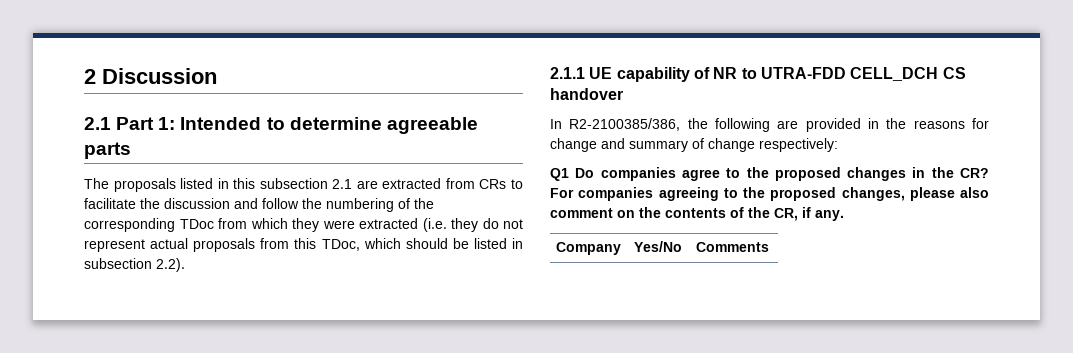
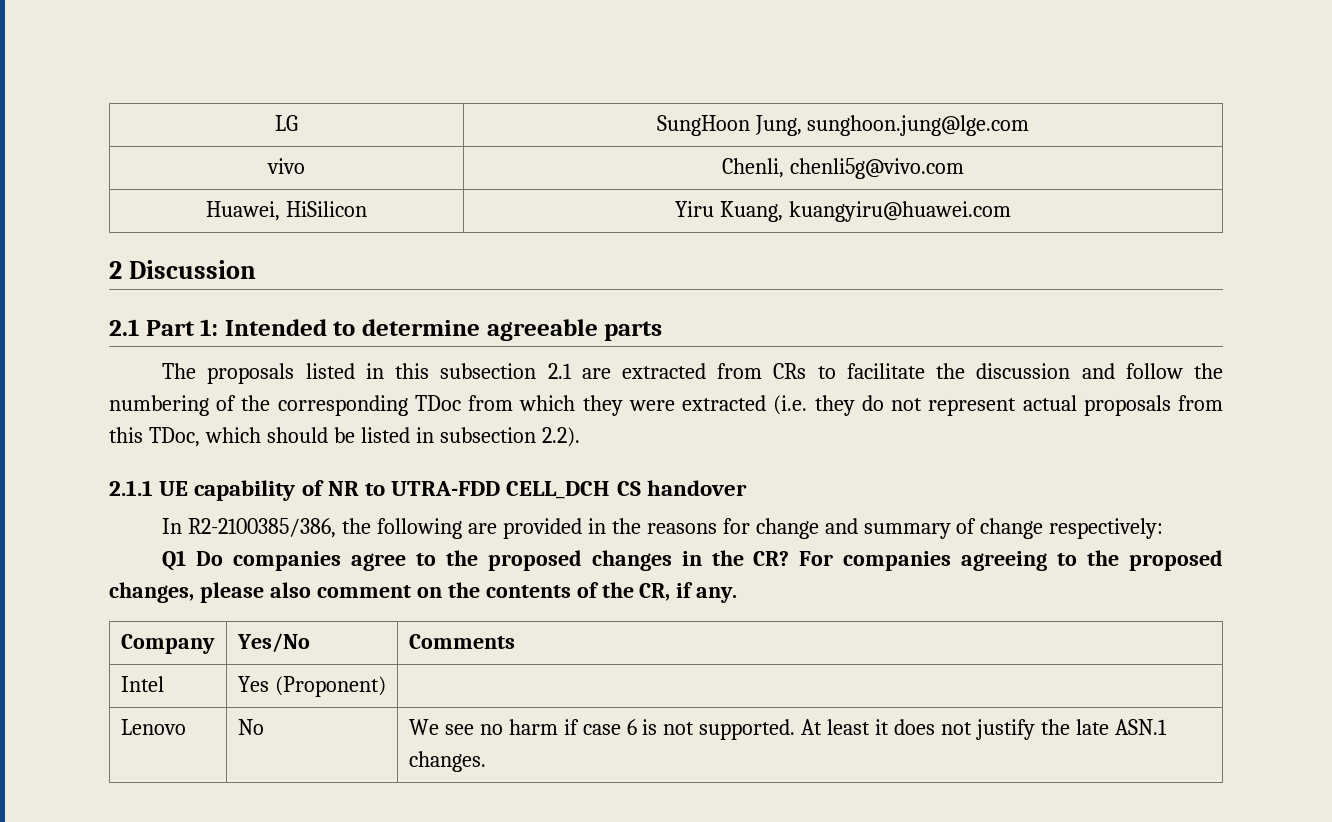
+ LG | SungHoon Jung, sunghoon.jung@lge.com
+ vivo | Chenli, chenli5g@vivo.com
+ Huawei, HiSilicon | Yiru Kuang, kuangyiru@huawei.com
+ Intel | Yes (Proponent) |
+ Lenovo | No | We see no harm if case 6 is not supported. At least it does not justify the late ASN.1 changes.

